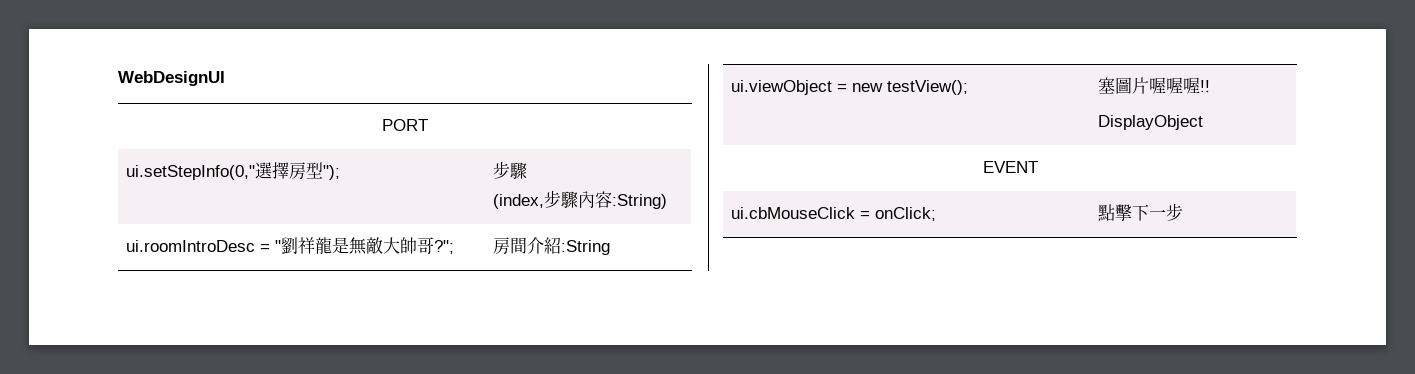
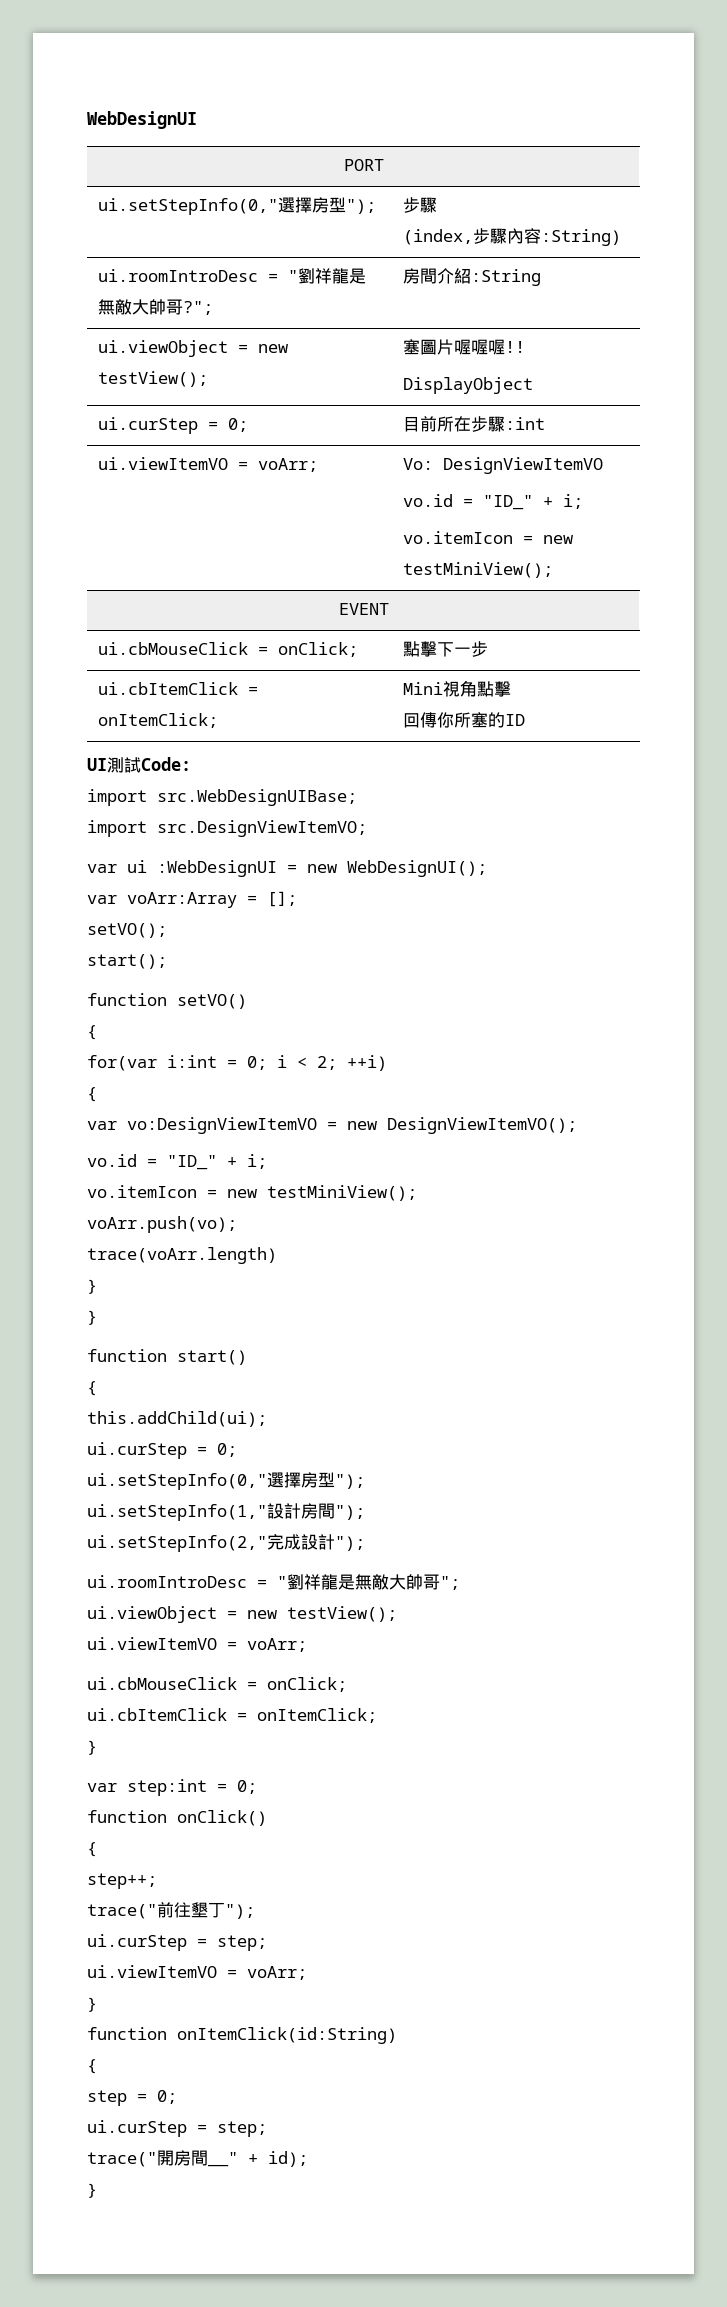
+ ui.curStep = 0; | 目前所在步驟:int
+ ui.viewItemVO = voArr; | Vo: DesignViewItemVO
+ vo.id = "ID_" + i;
+ vo.itemIcon = new testMiniView();
+ ui.cbItemClick = onItemClick; | Mini視角點擊
+ 回傳你所塞的ID
+ UI測試Code:
+ import src.WebDesignUIBase;
+ import src.DesignViewItemVO;
+ var ui :WebDesignUI = new WebDesignUI();
+ var voArr:Array = [];
+ setVO();
+ start();
+ function setVO()
+ {
+ for(var i:int = 0; i < 2; ++i)
+ {
+ var vo:DesignViewItemVO = new DesignViewItemVO();
+ vo.id = "ID_" + i;
+ vo.itemIcon = new testMiniView();
+ voArr.push(vo);
+ trace(voArr.length)
+ }
+ }
+ function start()
+ {
+ this.addChild(ui);
+ ui.curStep = 0;
+ ui.setStepInfo(0,"選擇房型");
+ ui.setStepInfo(1,"設計房間");
+ ui.setStepInfo(2,"完成設計");
+ ui.roomIntroDesc = "劉祥龍是無敵大帥哥";
+ ui.viewObject = new testView();
+ ui.viewItemVO = voArr;
+ ui.cbMouseClick = onClick;
+ ui.cbItemClick = onItemClick;
+ }
+ var step:int = 0;
+ function onClick()
+ {
+ step++;
+ trace("前往墾丁");
+ ui.curStep = step;
+ ui.viewItemVO = voArr;
+ }
+ function onItemClick(id:String)
+ {
+ step = 0;
+ ui.curStep = step;
+ trace("開房間__" + id);
+ }

